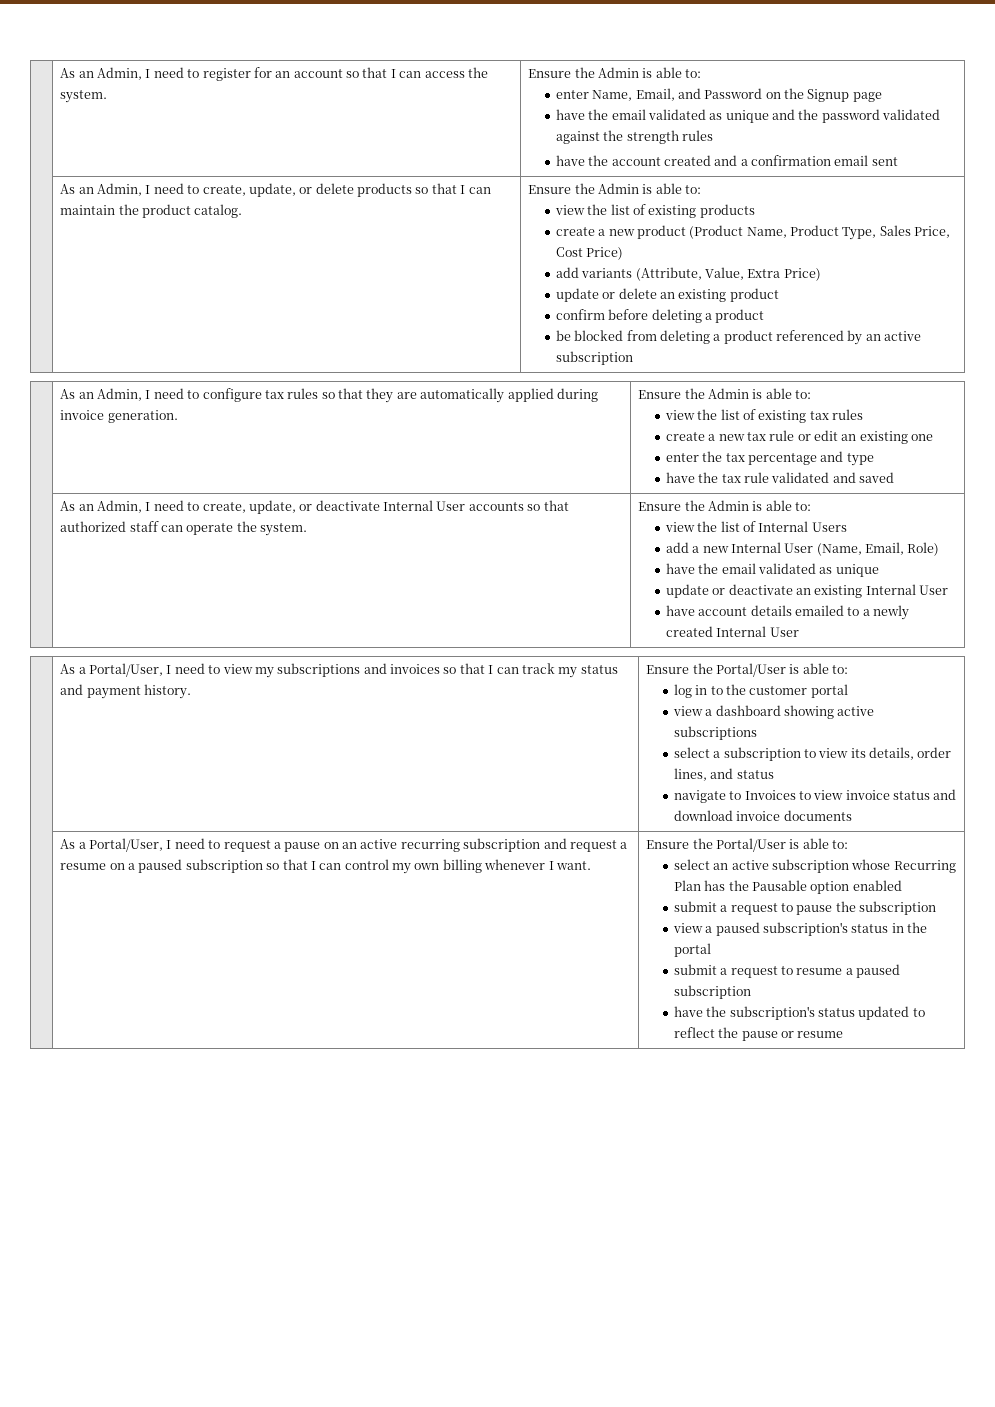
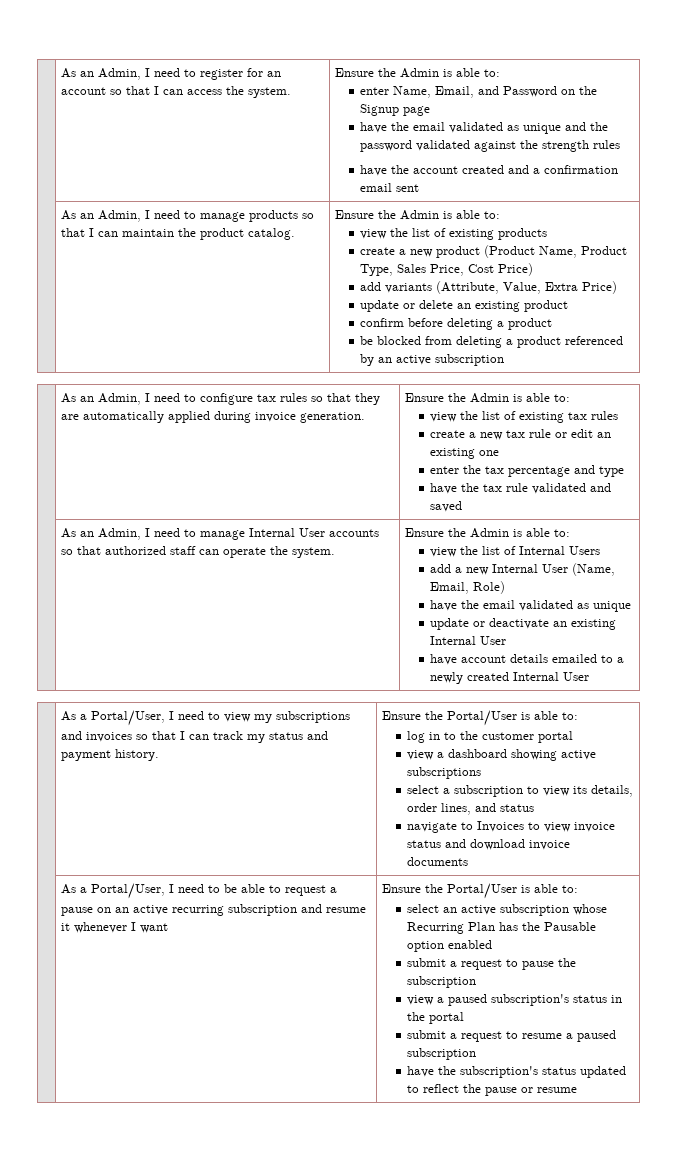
- As an Admin, I need to create, update, or delete products so that I can maintain the product catalog.
+ As an Admin, I need to manage products so that I can maintain the product catalog.
- As an Admin, I need to create, update, or deactivate Internal User accounts so that authorized staff can operate the system.
+ As an Admin, I need to manage Internal User accounts so that authorized staff can operate the system.
- As a Portal/User, I need to request a pause on an active recurring subscription and request a resume on a paused subscription so that I can control my own billing whenever I want.
+ As a Portal/User, I need to be able to request a pause on an active recurring subscription and resume it whenever I want

